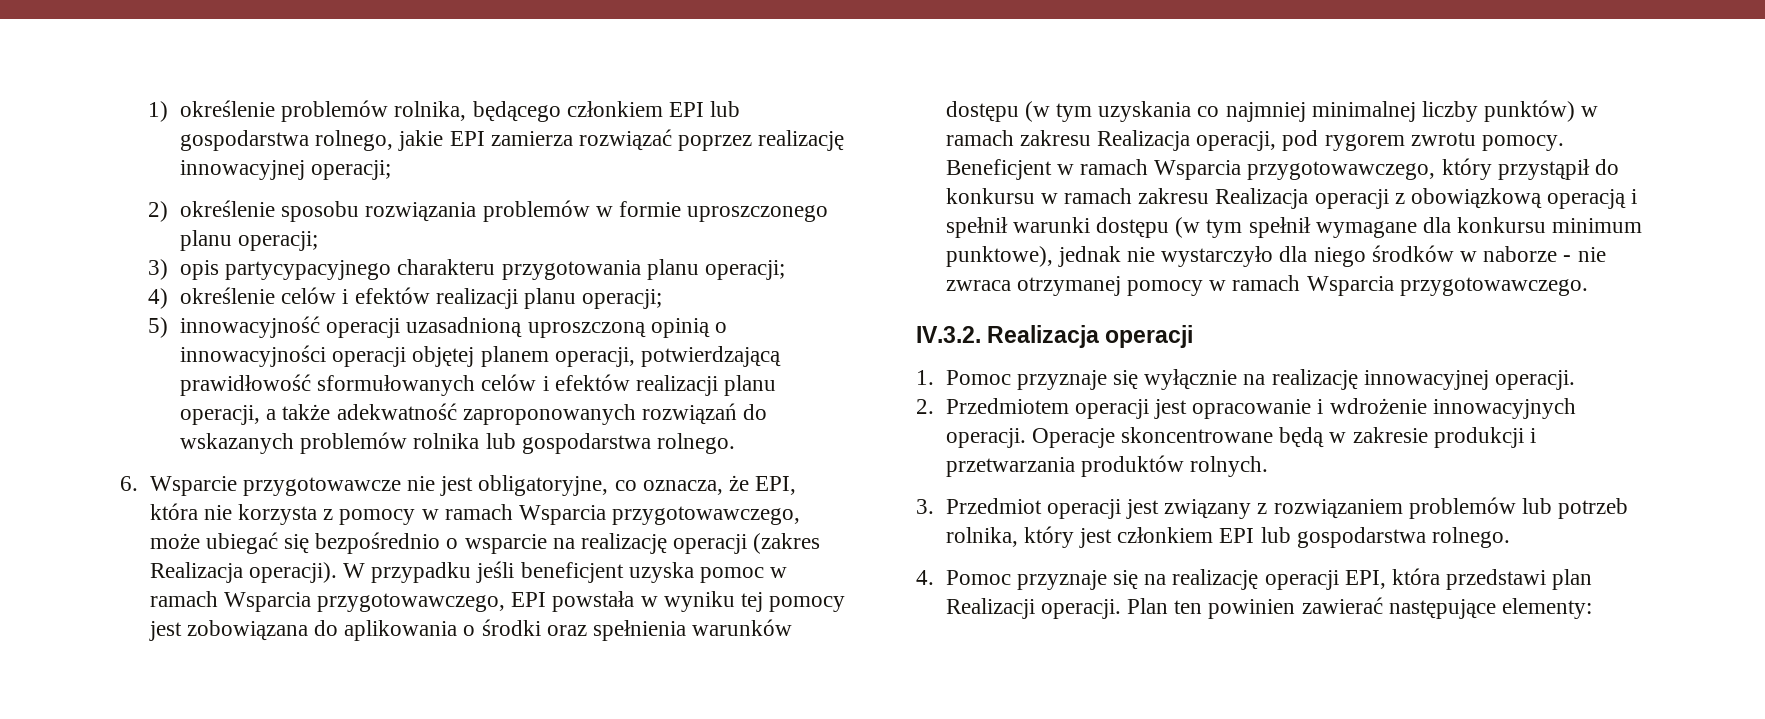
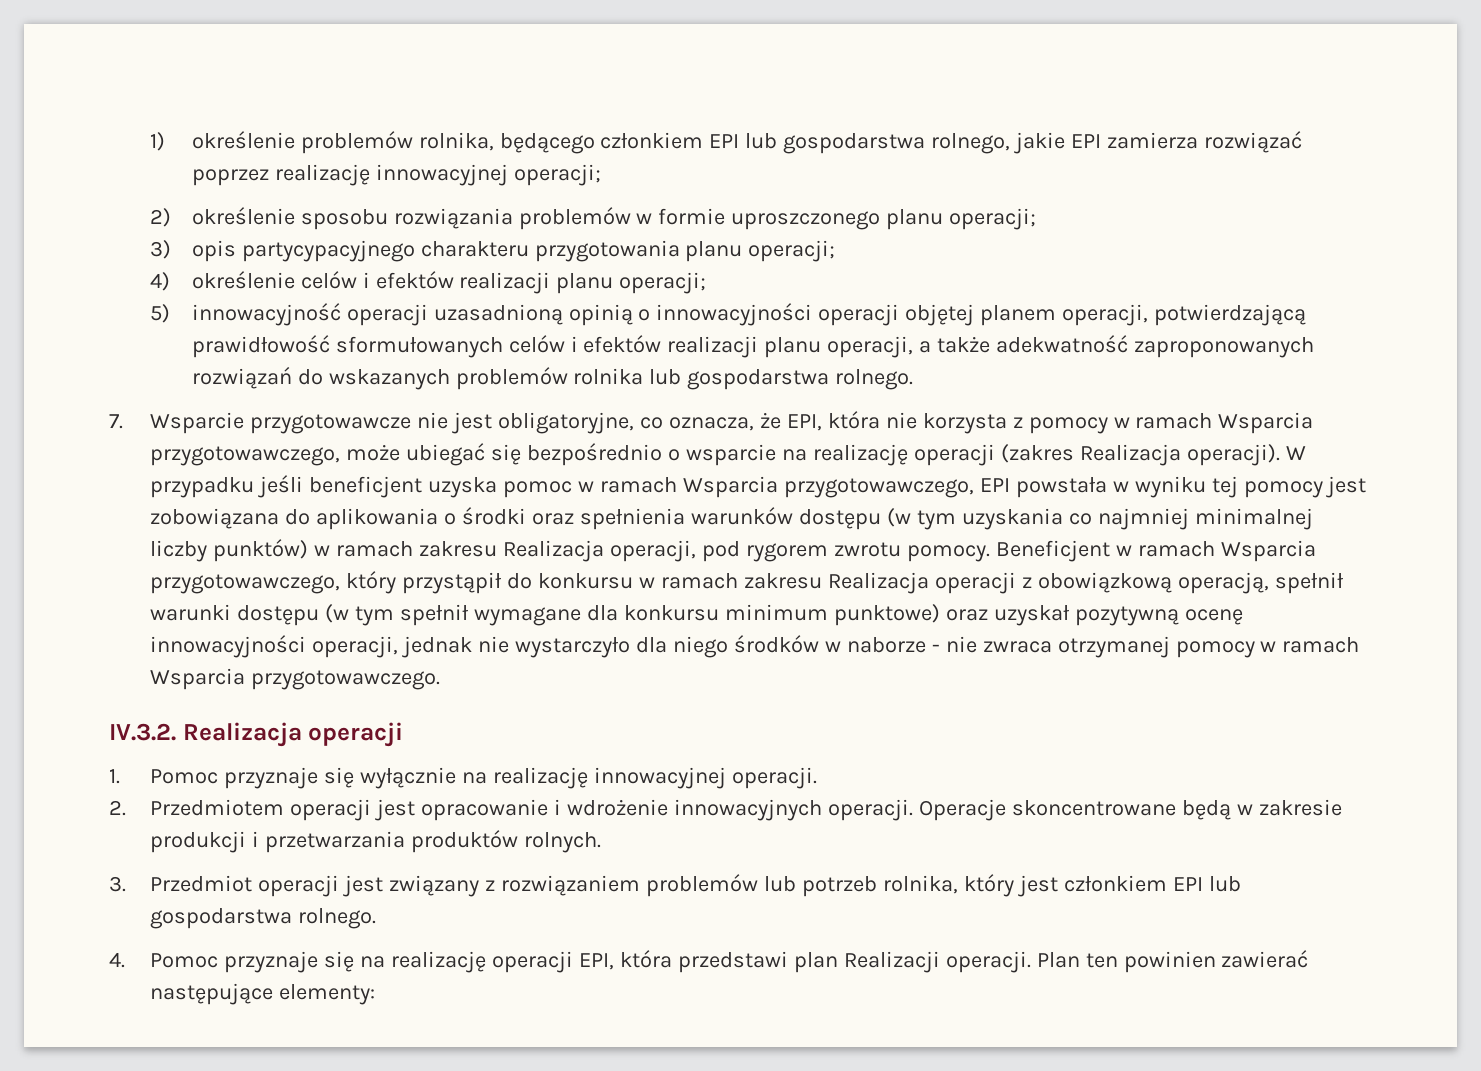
- 5) innowacyjność operacji uzasadnioną uproszczoną opinią o innowacyjności operacji objętej planem operacji, potwierdzającą prawidłowość sformułowanych celów i efektów realizacji planu operacji, a także adekwatność zaproponowanych rozwiązań do wskazanych problemów rolnika lub gospodarstwa rolnego.
+ 5) innowacyjność operacji uzasadnioną opinią o innowacyjności operacji objętej planem operacji, potwierdzającą prawidłowość sformułowanych celów i efektów realizacji planu operacji, a także adekwatność zaproponowanych rozwiązań do wskazanych problemów rolnika lub gospodarstwa rolnego.
- 6. Wsparcie przygotowawcze nie jest obligatoryjne, co oznacza, że EPI, która nie korzysta z pomocy w ramach Wsparcia przygotowawczego, może ubiegać się bezpośrednio o wsparcie na realizację operacji (zakres Realizacja operacji).
+ 7. Wsparcie przygotowawcze nie jest obligatoryjne, co oznacza, że EPI, która nie korzysta z pomocy w ramach Wsparcia przygotowawczego, może ubiegać się bezpośrednio o wsparcie na realizację operacji (zakres Realizacja operacji).
- Beneficjent w ramach Wsparcia przygotowawczego, który przystąpił do konkursu w ramach zakresu Realizacja operacji z obowiązkową operacją i spełnił warunki dostępu (w tym spełnił wymagane dla konkursu minimum punktowe), jednak nie wystarczyło dla niego środków w naborze - nie zwraca otrzymanej pomocy w ramach Wsparcia przygotowawczego.
+ Beneficjent w ramach Wsparcia przygotowawczego, który przystąpił do konkursu w ramach zakresu Realizacja operacji z obowiązkową operacją, spełnił warunki dostępu (w tym spełnił wymagane dla konkursu minimum punktowe) oraz uzyskał pozytywną ocenę innowacyjności operacji, jednak nie wystarczyło dla niego środków w naborze - nie zwraca otrzymanej pomocy w ramach Wsparcia przygotowawczego.

